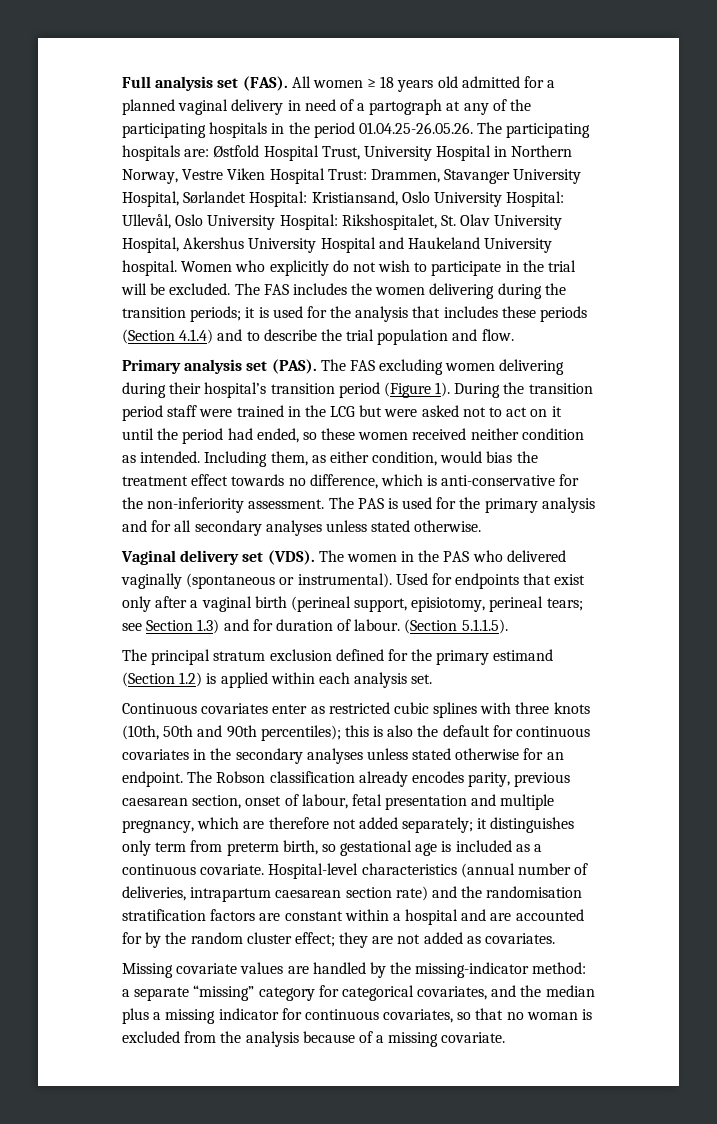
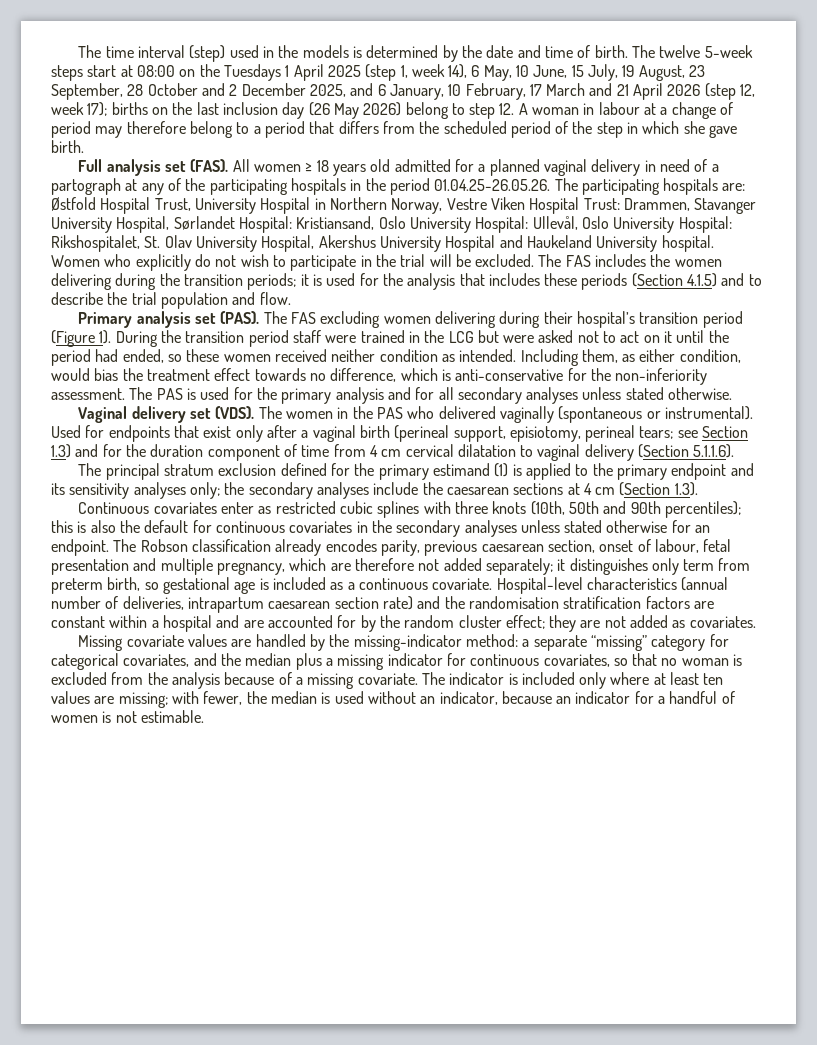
+ The time interval (step) used in the models is determined by the date and time of birth. The twelve 5-week steps start at 08:00 on the Tuesdays 1 April 2025 (step 1, week 14), 6 May, 10 June, 15 July, 19 August, 23 September, 28 October and 2 December 2025, and 6 January, 10 February, 17 March and 21 April 2026 (step 12, week 17); births on the last inclusion day (26 May 2026) belong to step 12. A woman in labour at a change of period may therefore belong to a period that differs from the scheduled period of the step in which she gave birth.
- The FAS includes the women delivering during the transition periods; it is used for the analysis that includes these periods (Section 4.1.4) and to describe the trial population and flow.
+ The FAS includes the women delivering during the transition periods; it is used for the analysis that includes these periods (Section 4.1.5) and to describe the trial population and flow.
- Used for endpoints that exist only after a vaginal birth (perineal support, episiotomy, perineal tears; see Section 1.3) and for duration of labour. (Section 5.1.1.5).
+ Used for endpoints that exist only after a vaginal birth (perineal support, episiotomy, perineal tears; see Section 1.3) and for the duration component of time from 4 cm cervical dilatation to vaginal delivery (Section 5.1.1.6).
- The principal stratum exclusion defined for the primary estimand (Section 1.2) is applied within each analysis set.
+ The principal stratum exclusion defined for the primary estimand (1) is applied to the primary endpoint and its sensitivity analyses only; the secondary analyses include the caesarean sections at 4 cm (Section 1.3).
+ The indicator is included only where at least ten values are missing; with fewer, the median is used without an indicator, because an indicator for a handful of women is not estimable.

